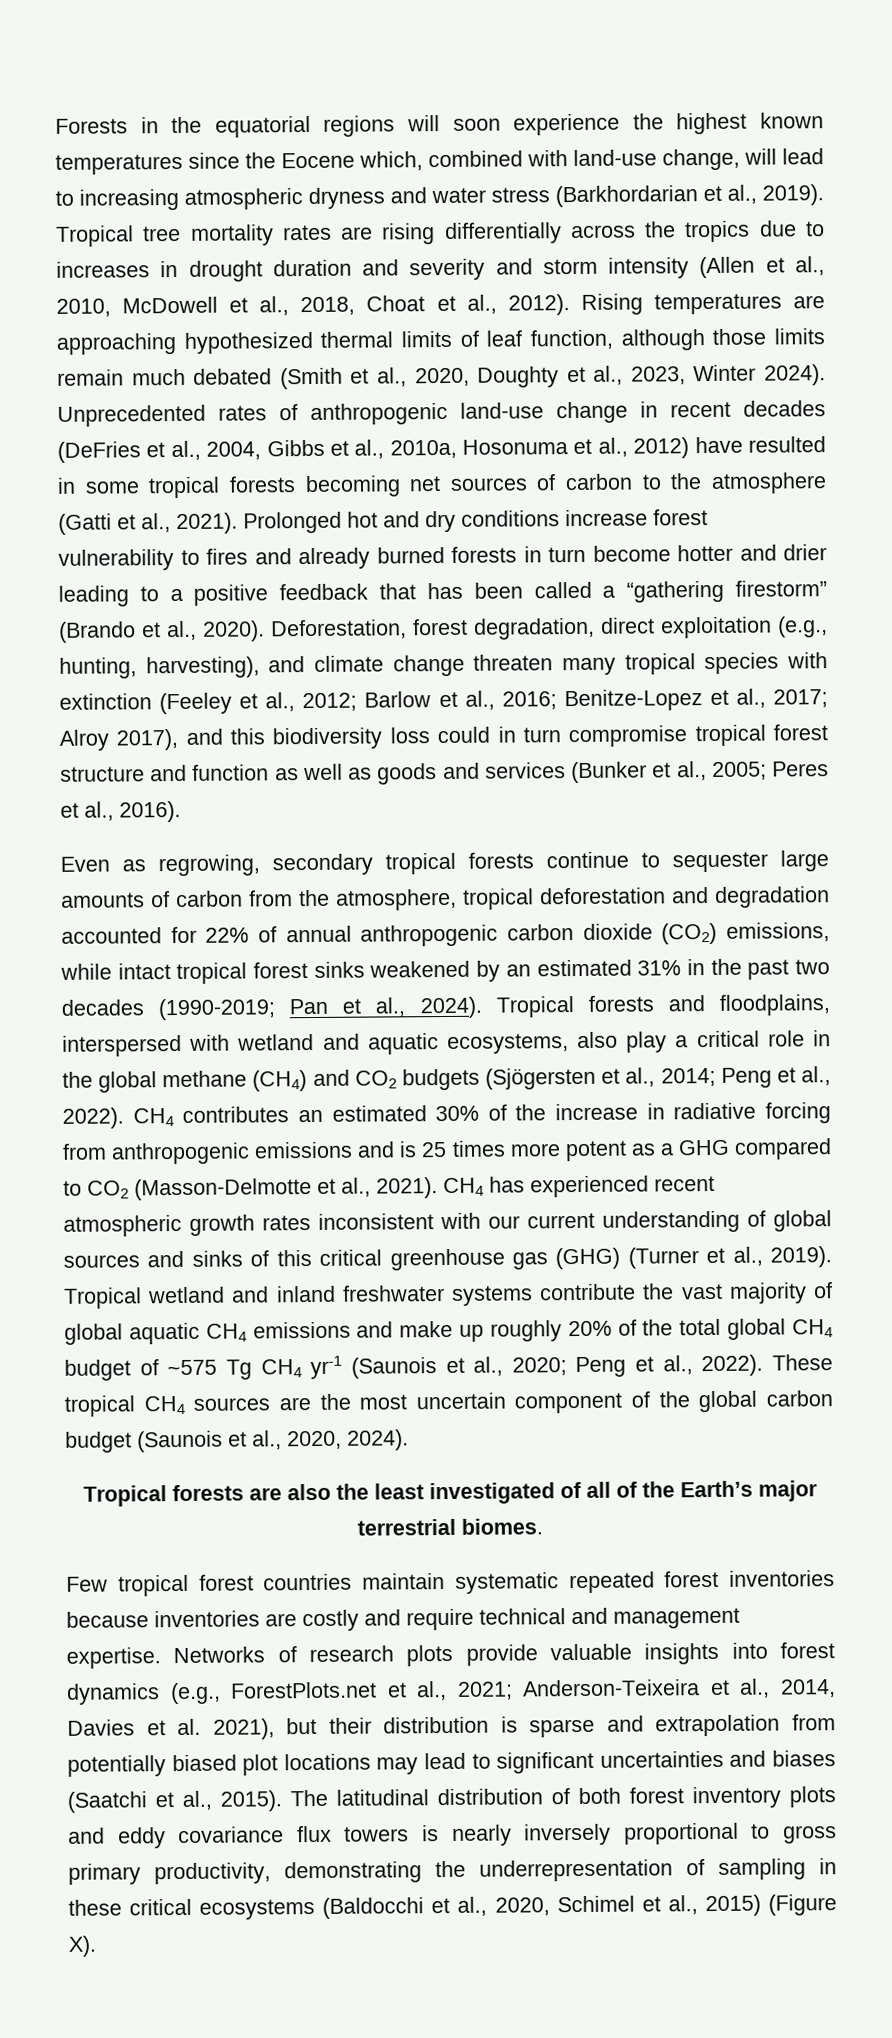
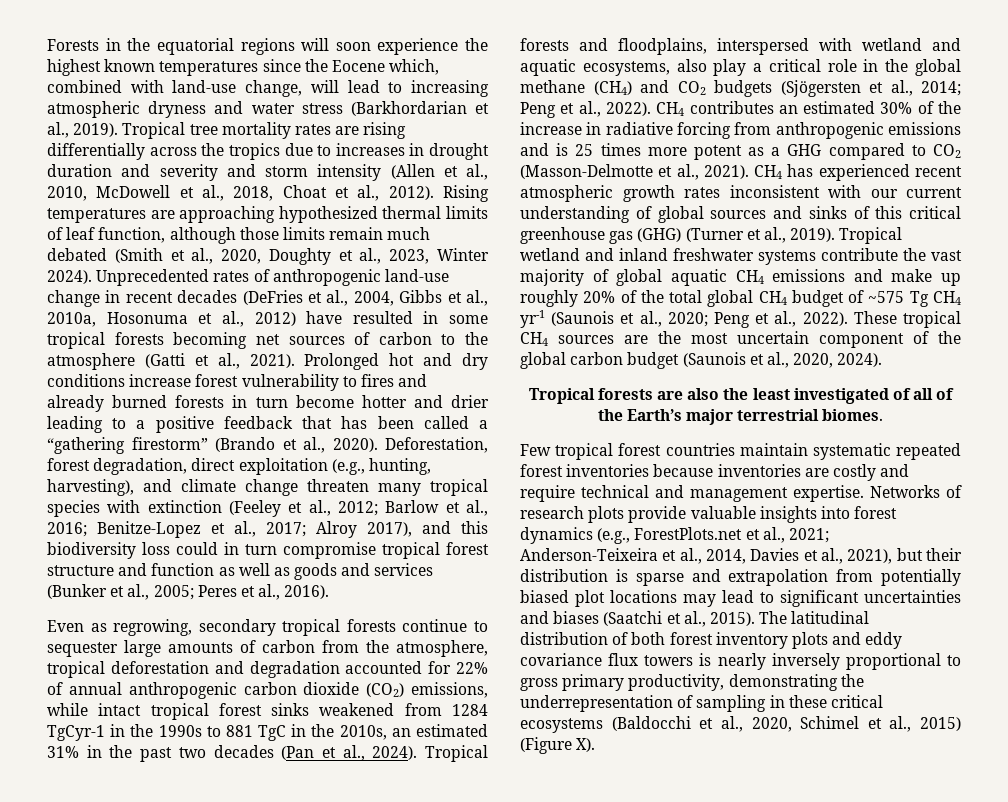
- Even as regrowing, secondary tropical forests continue to sequester large amounts of carbon from the atmosphere, tropical deforestation and degradation accounted for 22% of annual anthropogenic carbon dioxide (CO2) emissions, while intact tropical forest sinks weakened by an estimated 31% in the past two decades (1990-2019; Pan et al., 2024).
+ Even as regrowing, secondary tropical forests continue to sequester large amounts of carbon from the atmosphere, tropical deforestation and degradation accounted for 22% of annual anthropogenic carbon dioxide (CO2) emissions, while intact tropical forest sinks weakened from 1284 TgCyr-1 in the 1990s to 881 TgC in the 2010s, an estimated 31% in the past two decades (Pan et al., 2024).
- Networks of research plots provide valuable insights into forest dynamics (e.g., ForestPlots.net et al., 2021; Anderson‐Teixeira et al., 2014, Davies et al. 2021), but their distribution is sparse and extrapolation from potentially biased plot locations may lead to significant uncertainties and biases (Saatchi et al., 2015).
+ Networks of research plots provide valuable insights into forest dynamics (e.g., ForestPlots.net et al., 2021; Anderson‐Teixeira et al., 2014, Davies et al., 2021), but their distribution is sparse and extrapolation from potentially biased plot locations may lead to significant uncertainties and biases (Saatchi et al., 2015).

